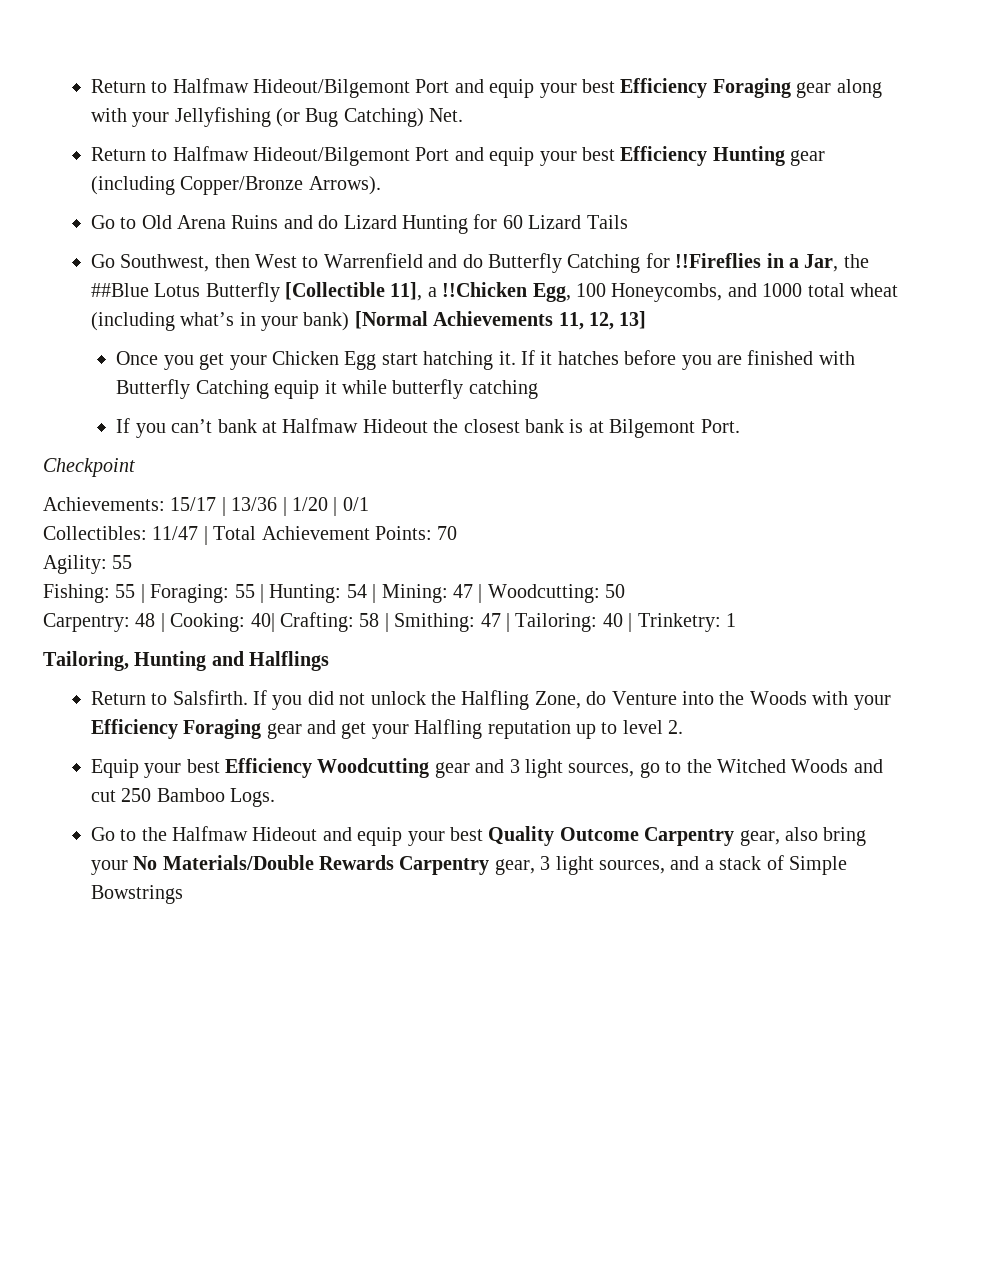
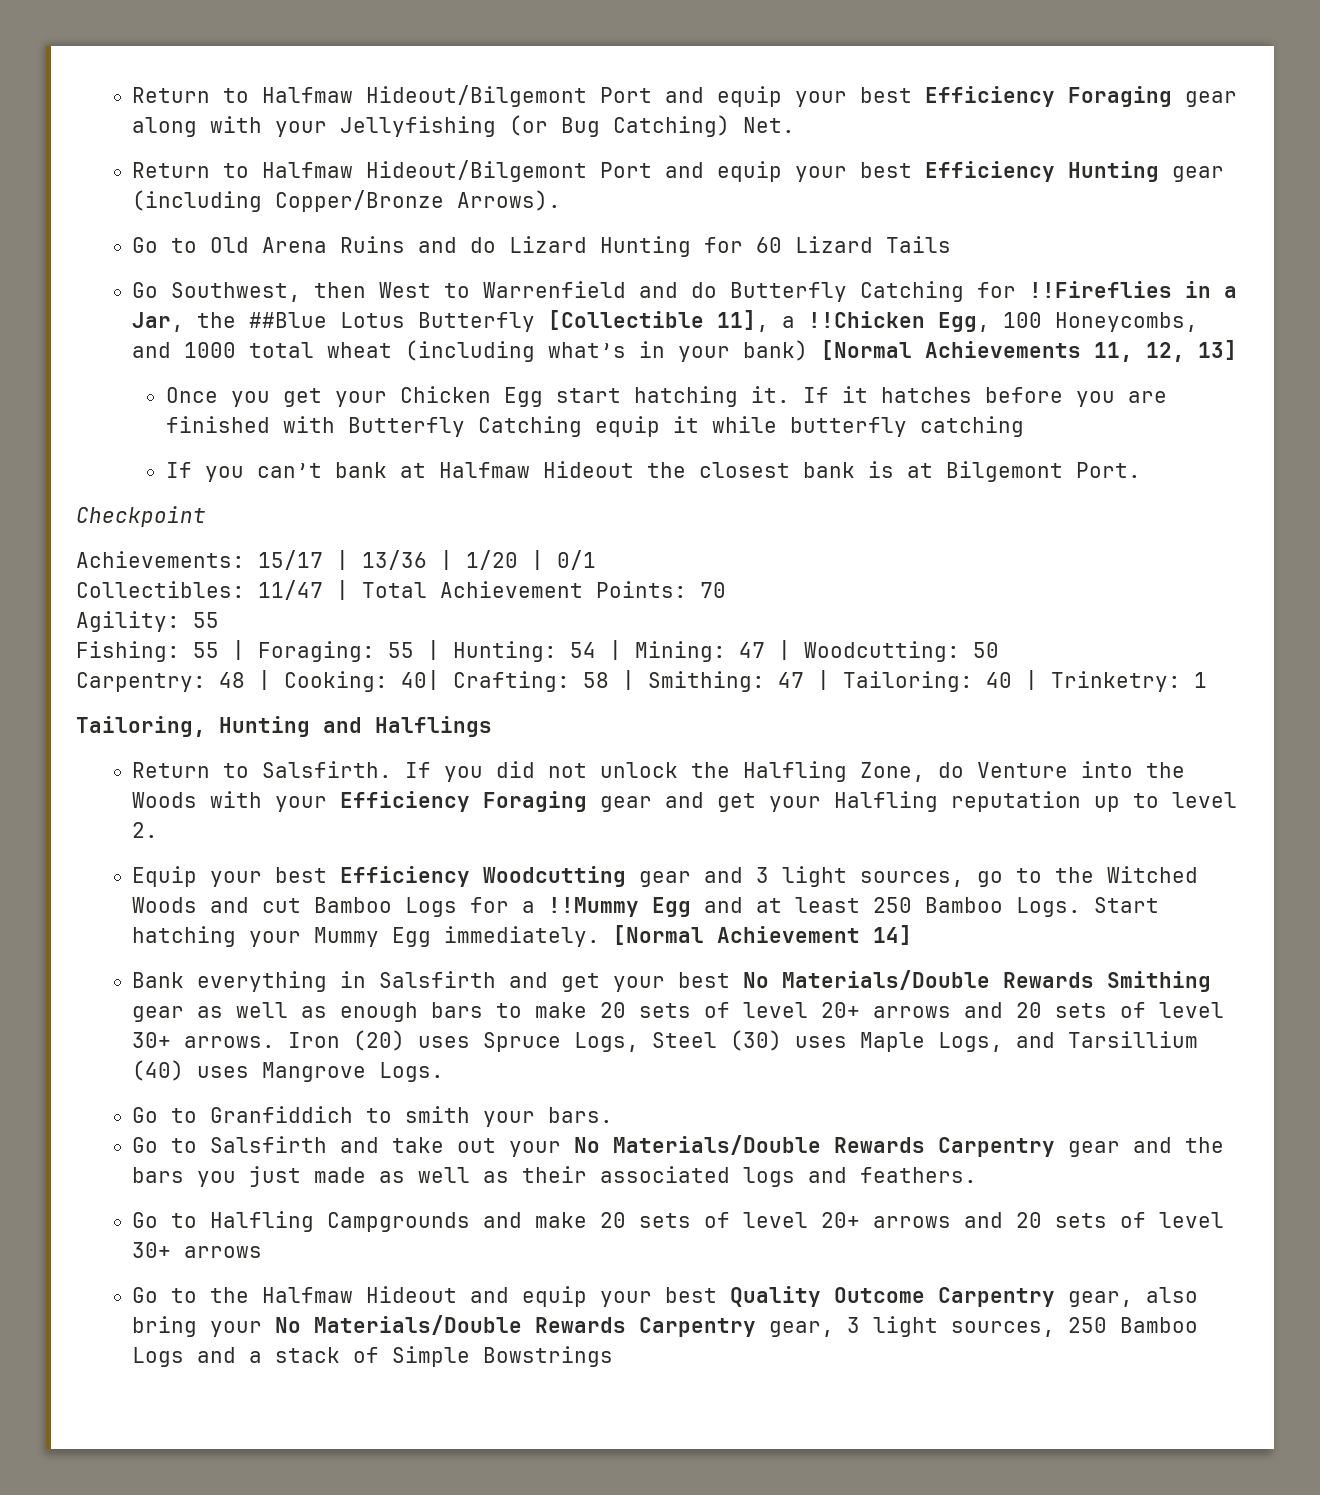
- Equip your best Efficiency Woodcutting gear and 3 light sources, go to the Witched Woods and cut 250 Bamboo Logs.
+ Equip your best Efficiency Woodcutting gear and 3 light sources, go to the Witched Woods and cut Bamboo Logs for a !!Mummy Egg and at least 250 Bamboo Logs. Start hatching your Mummy Egg immediately. [Normal Achievement 14]
+ Bank everything in Salsfirth and get your best No Materials/Double Rewards Smithing gear as well as enough bars to make 20 sets of level 20+ arrows and 20 sets of level 30+ arrows. Iron (20) uses Spruce Logs, Steel (30) uses Maple Logs, and Tarsillium (40) uses Mangrove Logs.
+ Go to Granfiddich to smith your bars.
+ Go to Salsfirth and take out your No Materials/Double Rewards Carpentry gear and the bars you just made as well as their associated logs and feathers.
+ Go to Halfling Campgrounds and make 20 sets of level 20+ arrows and 20 sets of level 30+ arrows
- Go to the Halfmaw Hideout and equip your best Quality Outcome Carpentry gear, also bring your No Materials/Double Rewards Carpentry gear, 3 light sources, and a stack of Simple Bowstrings
+ Go to the Halfmaw Hideout and equip your best Quality Outcome Carpentry gear, also bring your No Materials/Double Rewards Carpentry gear, 3 light sources, 250 Bamboo Logs and a stack of Simple Bowstrings

